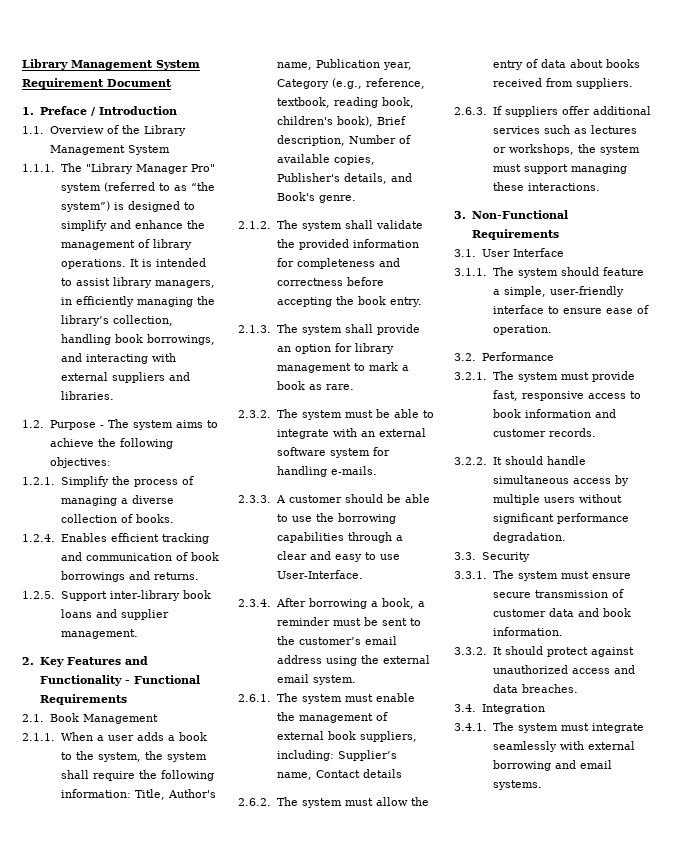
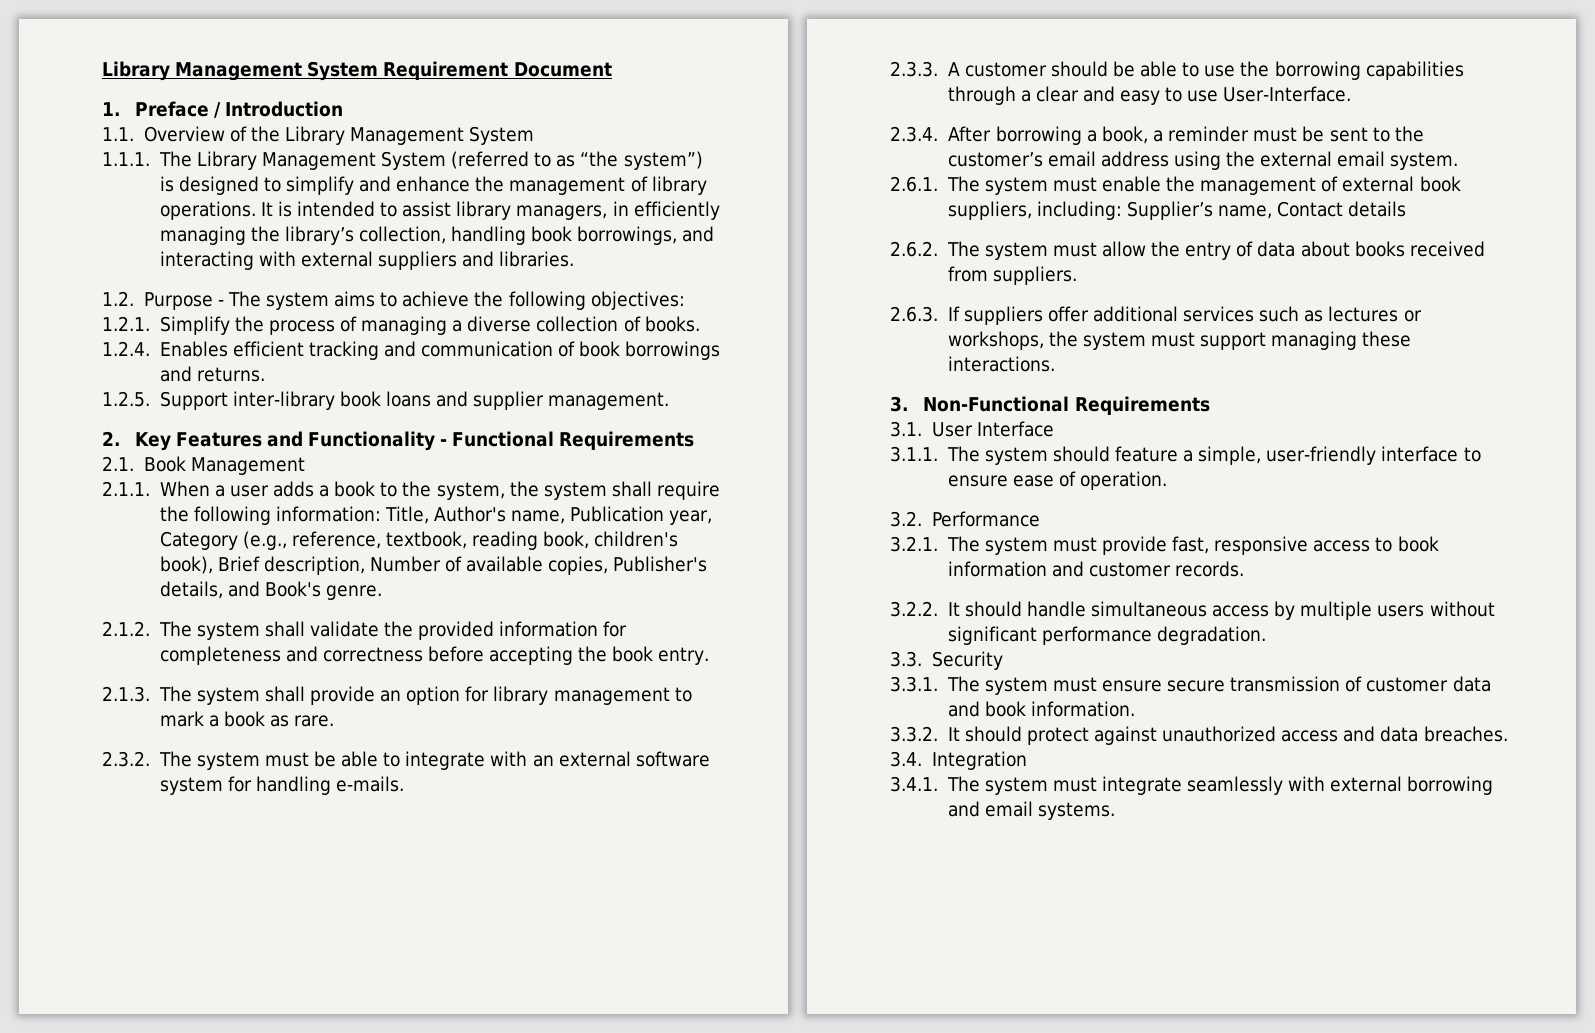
- 1.1.1. The "Library Manager Pro" system (referred to as “the system”) is designed to simplify and enhance the management of library operations.
+ 1.1.1. The Library Management System (referred to as “the system”) is designed to simplify and enhance the management of library operations.

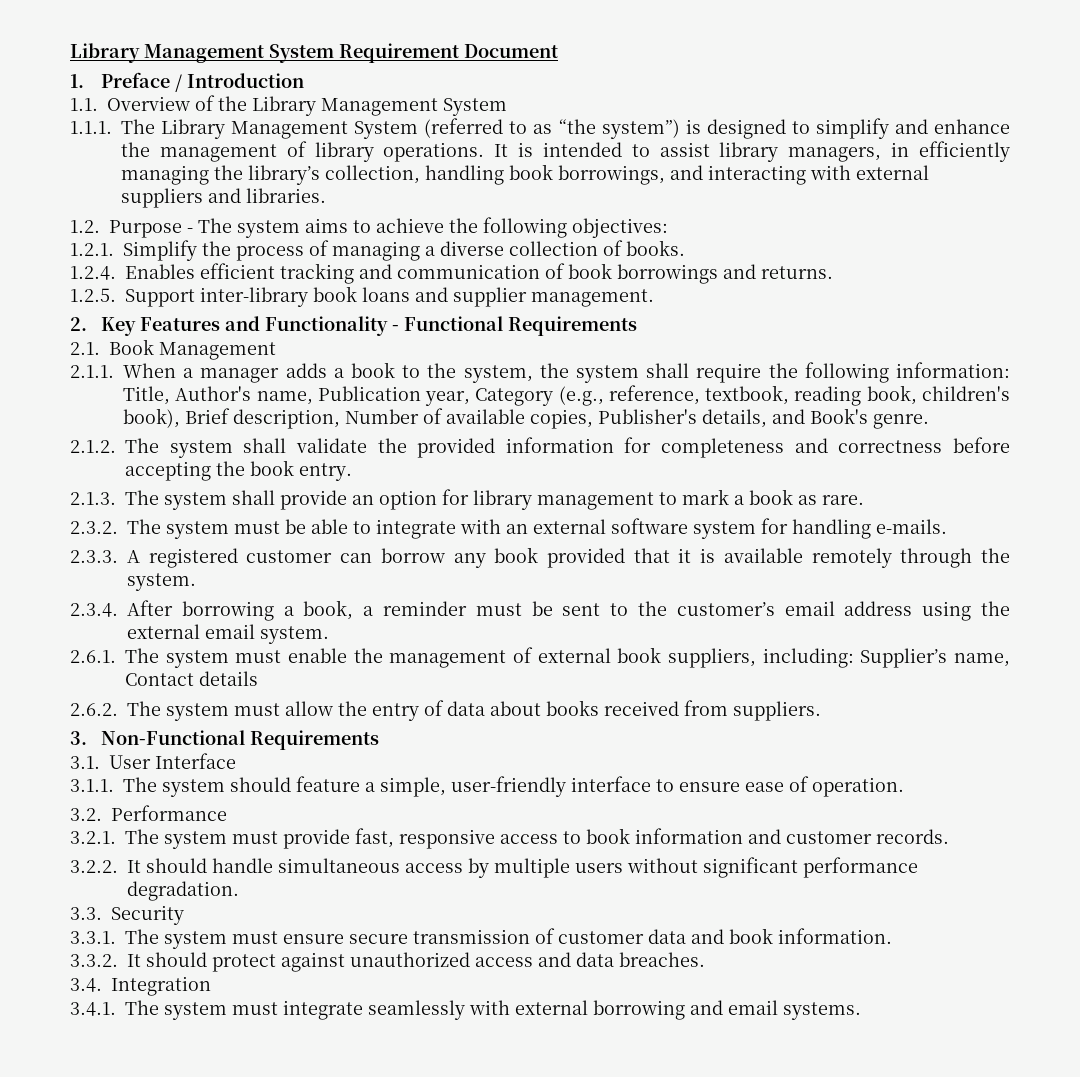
- 2.1.1. When a user adds a book to the system, the system shall require the following information: Title, Author's name, Publication year, Category (e.g., reference, textbook, reading book, children's book), Brief description, Number of available copies, Publisher's details, and Book's genre.
+ 2.1.1. When a manager adds a book to the system, the system shall require the following information: Title, Author's name, Publication year, Category (e.g., reference, textbook, reading book, children's book), Brief description, Number of available copies, Publisher's details, and Book's genre.
- 2.3.3. A customer should be able to use the borrowing capabilities through a clear and easy to use User-Interface.
+ 2.3.3. A registered customer can borrow any book provided that it is available remotely through the system.
- 2.6.3. If suppliers offer additional services such as lectures or workshops, the system must support managing these interactions.

